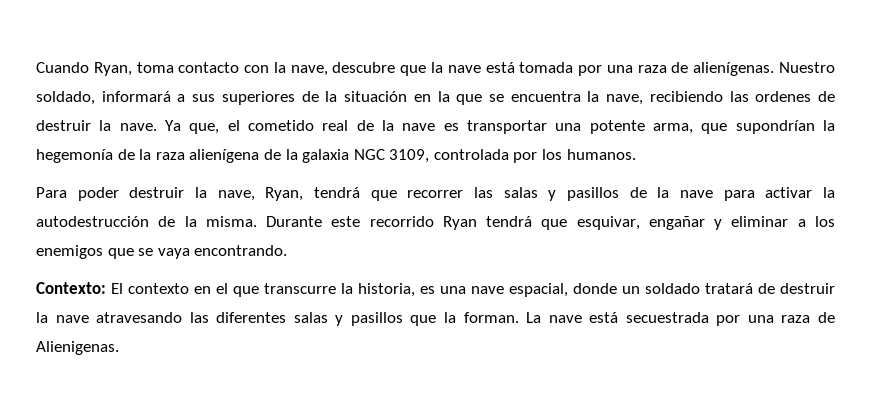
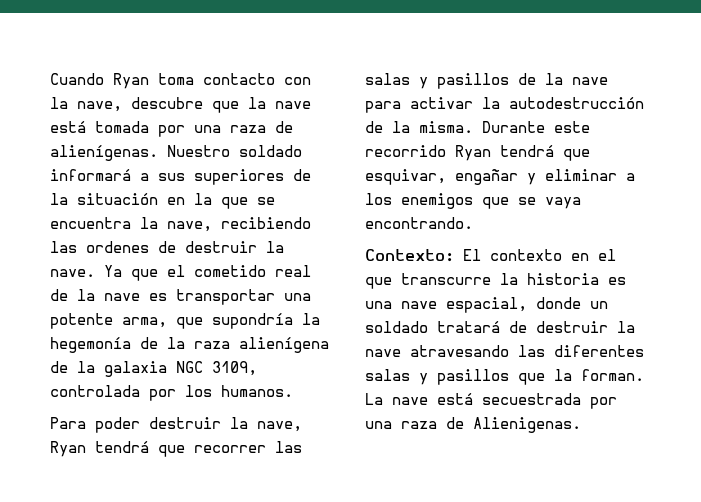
- Cuando Ryan, toma contacto con la nave, descubre que la nave está tomada por una raza de alienígenas.
+ Cuando Ryan toma contacto con la nave, descubre que la nave está tomada por una raza de alienígenas.
- Nuestro soldado, informará a sus superiores de la situación en la que se encuentra la nave, recibiendo las ordenes de destruir la nave.
+ Nuestro soldado informará a sus superiores de la situación en la que se encuentra la nave, recibiendo las ordenes de destruir la nave.
- Ya que, el cometido real de la nave es transportar una potente arma, que supondrían la hegemonía de la raza alienígena de la galaxia NGC 3109, controlada por los humanos.
+ Ya que el cometido real de la nave es transportar una potente arma, que supondría la hegemonía de la raza alienígena de la galaxia NGC 3109, controlada por los humanos.
- Para poder destruir la nave, Ryan, tendrá que recorrer las salas y pasillos de la nave para activar la autodestrucción de la misma.
+ Para poder destruir la nave, Ryan tendrá que recorrer las salas y pasillos de la nave para activar la autodestrucción de la misma.
- Contexto: El contexto en el que transcurre la historia, es una nave espacial, donde un soldado tratará de destruir la nave atravesando las diferentes salas y pasillos que la forman.
+ Contexto: El contexto en el que transcurre la historia es una nave espacial, donde un soldado tratará de destruir la nave atravesando las diferentes salas y pasillos que la forman.

